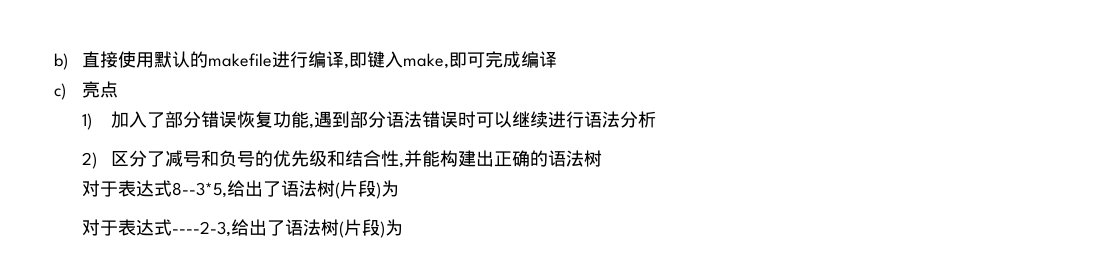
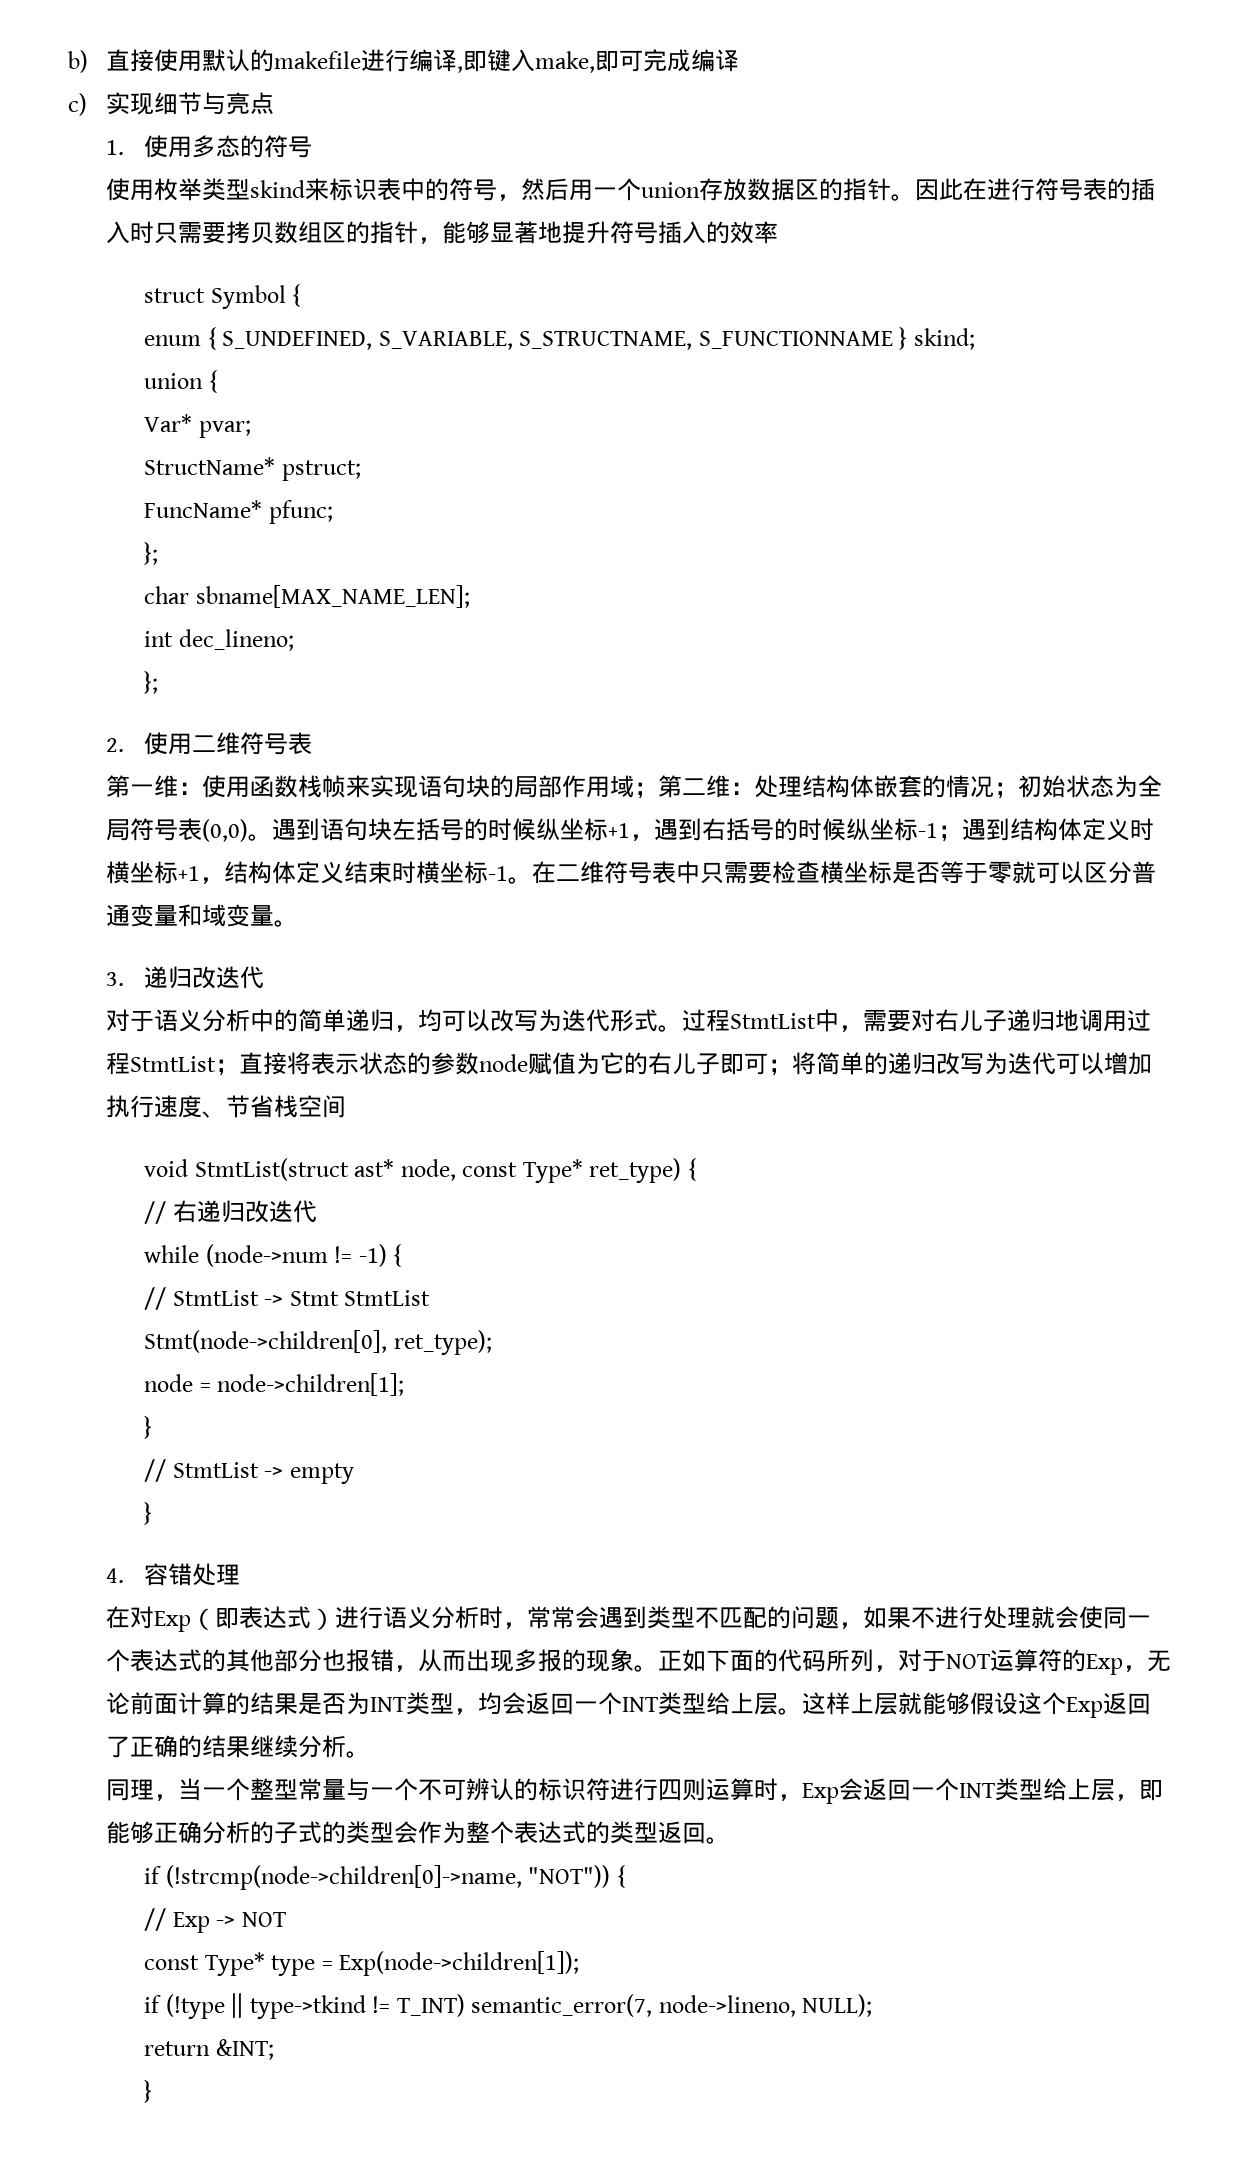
- c)亮点
+ c)实现细节与亮点
- 1)加入了部分错误恢复功能,遇到部分语法错误时可以继续进行语法分析
- 2)区分了减号和负号的优先级和结合性,并能构建出正确的语法树
- 对于表达式8--3*5,给出了语法树(片段)为
- 对于表达式----2-3,给出了语法树(片段)为
+ 1.使用多态的符号
+ 使用枚举类型skind来标识表中的符号，然后用一个union存放数据区的指针。因此在进行符号表的插入时只需要拷贝数组区的指针，能够显著地提升符号插入的效率
+ struct Symbol {
+ enum { S_UNDEFINED, S_VARIABLE, S_STRUCTNAME, S_FUNCTIONNAME } skind;
+ union {
+ Var* pvar;
+ StructName* pstruct;
+ FuncName* pfunc;
+ };
+ char sbname[MAX_NAME_LEN];
+ int dec_lineno;
+ };
+ 2.使用二维符号表
+ 第一维：使用函数栈帧来实现语句块的局部作用域；第二维：处理结构体嵌套的情况；初始状态为全局符号表(0,0)。遇到语句块左括号的时候纵坐标+1，遇到右括号的时候纵坐标-1；遇到结构体定义时横坐标+1，结构体定义结束时横坐标-1。在二维符号表中只需要检查横坐标是否等于零就可以区分普通变量和域变量。
+ 3.递归改迭代
+ 对于语义分析中的简单递归，均可以改写为迭代形式。过程StmtList中，需要对右儿子递归地调用过程StmtList；直接将表示状态的参数node赋值为它的右儿子即可；将简单的递归改写为迭代可以增加执行速度、节省栈空间
+ void StmtList(struct ast* node, const Type* ret_type) {
+ // 右递归改迭代
+ while (node->num != -1) {
+ // StmtList -> Stmt StmtList
+ Stmt(node->children[0], ret_type);
+ node = node->children[1];
+ }
+ // StmtList -> empty
+ }
+ 4.容错处理
+ 在对Exp（即表达式）进行语义分析时，常常会遇到类型不匹配的问题，如果不进行处理就会使同一个表达式的其他部分也报错，从而出现多报的现象。正如下面的代码所列，对于NOT运算符的Exp，无论前面计算的结果是否为INT类型，均会返回一个INT类型给上层。这样上层就能够假设这个Exp返回了正确的结果继续分析。
+ 同理，当一个整型常量与一个不可辨认的标识符进行四则运算时，Exp会返回一个INT类型给上层，即能够正确分析的子式的类型会作为整个表达式的类型返回。
+ if (!strcmp(node->children[0]->name, "NOT")) {
+ // Exp -> NOT
+ const Type* type = Exp(node->children[1]);
+ if (!type || type->tkind != T_INT) semantic_error(7, node->lineno, NULL);
+ return &INT;
+ }

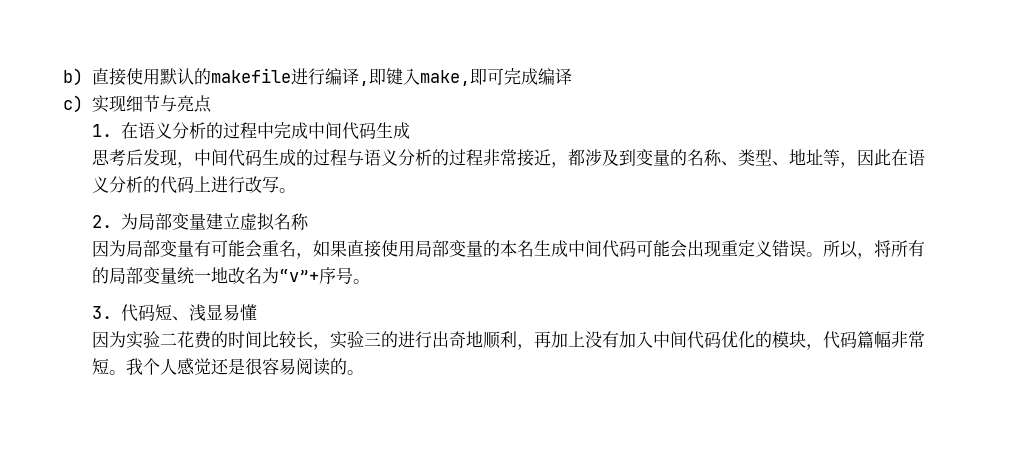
- 1.使用多态的符号
- 使用枚举类型skind来标识表中的符号，然后用一个union存放数据区的指针。因此在进行符号表的插入时只需要拷贝数组区的指针，能够显著地提升符号插入的效率
- struct Symbol {
- enum { S_UNDEFINED, S_VARIABLE, S_STRUCTNAME, S_FUNCTIONNAME } skind;
- union {
- Var* pvar;
- StructName* pstruct;
- FuncName* pfunc;
- };
- char sbname[MAX_NAME_LEN];
- int dec_lineno;
- };
- 2.使用二维符号表
- 第一维：使用函数栈帧来实现语句块的局部作用域；第二维：处理结构体嵌套的情况；初始状态为全局符号表(0,0)。遇到语句块左括号的时候纵坐标+1，遇到右括号的时候纵坐标-1；遇到结构体定义时横坐标+1，结构体定义结束时横坐标-1。在二维符号表中只需要检查横坐标是否等于零就可以区分普通变量和域变量。
- 3.递归改迭代
- 对于语义分析中的简单递归，均可以改写为迭代形式。过程StmtList中，需要对右儿子递归地调用过程StmtList；直接将表示状态的参数node赋值为它的右儿子即可；将简单的递归改写为迭代可以增加执行速度、节省栈空间
- void StmtList(struct ast* node, const Type* ret_type) {
- // 右递归改迭代
- while (node->num != -1) {
- // StmtList -> Stmt StmtList
- Stmt(node->children[0], ret_type);
- node = node->children[1];
- }
- // StmtList -> empty
- }
- 4.容错处理
- 在对Exp（即表达式）进行语义分析时，常常会遇到类型不匹配的问题，如果不进行处理就会使同一个表达式的其他部分也报错，从而出现多报的现象。正如下面的代码所列，对于NOT运算符的Exp，无论前面计算的结果是否为INT类型，均会返回一个INT类型给上层。这样上层就能够假设这个Exp返回了正确的结果继续分析。
- 同理，当一个整型常量与一个不可辨认的标识符进行四则运算时，Exp会返回一个INT类型给上层，即能够正确分析的子式的类型会作为整个表达式的类型返回。
- if (!strcmp(node->children[0]->name, "NOT")) {
- // Exp -> NOT
- const Type* type = Exp(node->children[1]);
- if (!type || type->tkind != T_INT) semantic_error(7, node->lineno, NULL);
- return &INT;
- }
+ 1.在语义分析的过程中完成中间代码生成
+ 思考后发现，中间代码生成的过程与语义分析的过程非常接近，都涉及到变量的名称、类型、地址等，因此在语义分析的代码上进行改写。
+ 2.为局部变量建立虚拟名称
+ 因为局部变量有可能会重名，如果直接使用局部变量的本名生成中间代码可能会出现重定义错误。所以，将所有的局部变量统一地改名为“v”+序号。
+ 3.代码短、浅显易懂
+ 因为实验二花费的时间比较长，实验三的进行出奇地顺利，再加上没有加入中间代码优化的模块，代码篇幅非常短。我个人感觉还是很容易阅读的。

